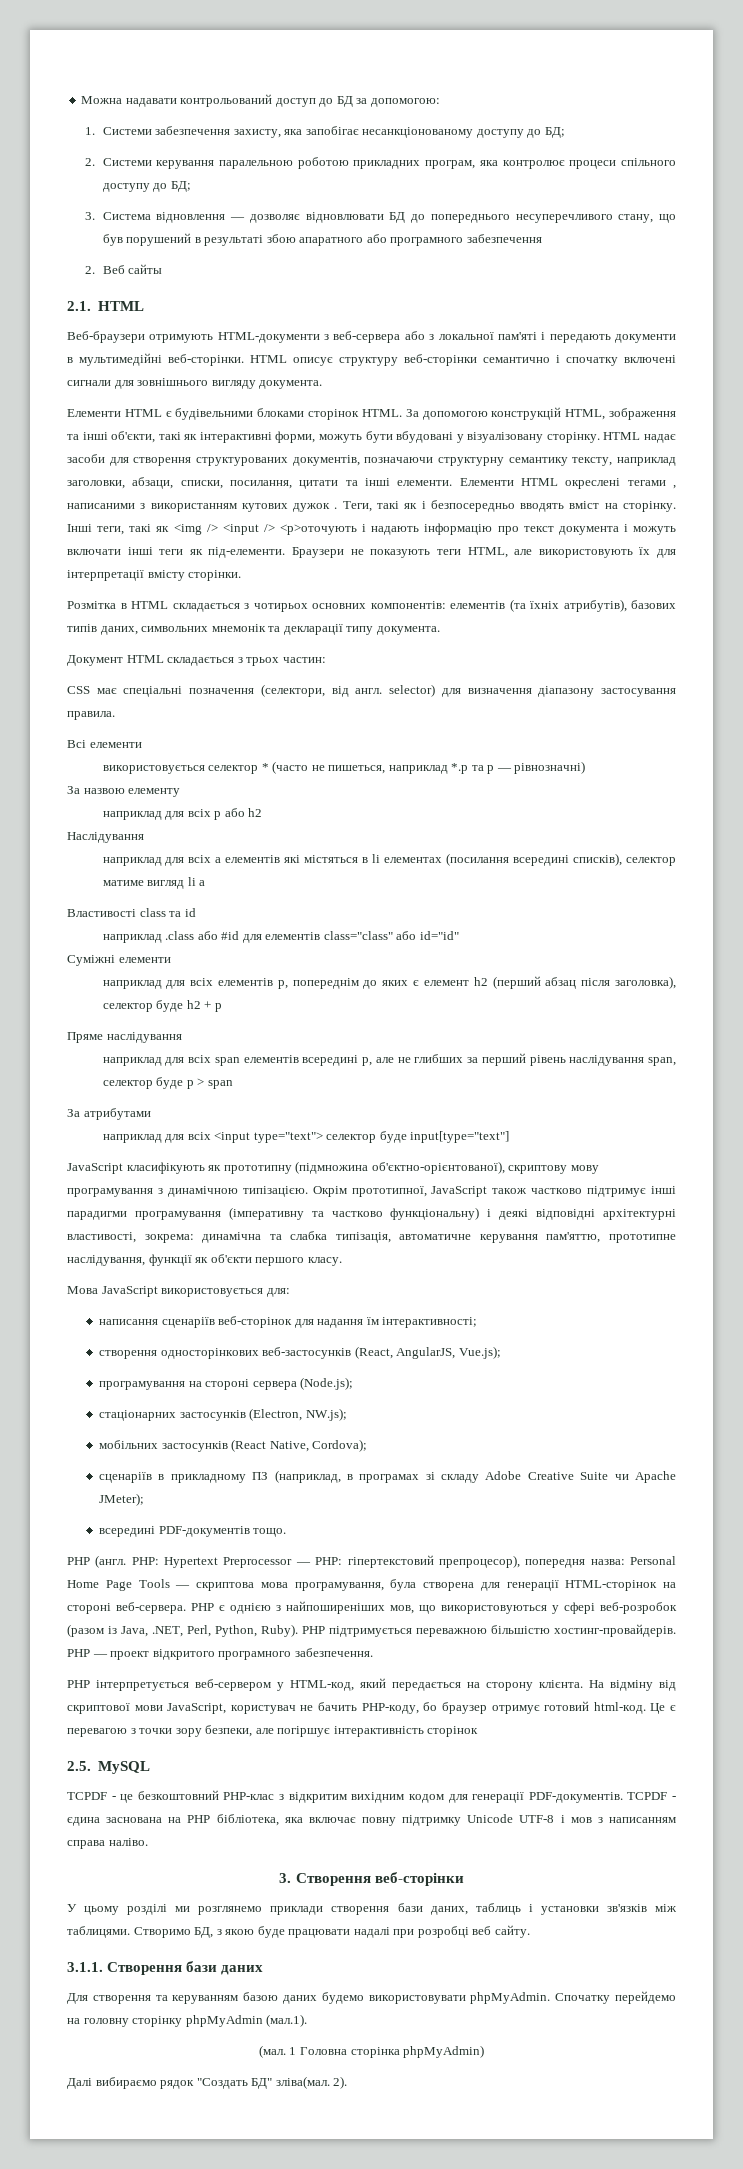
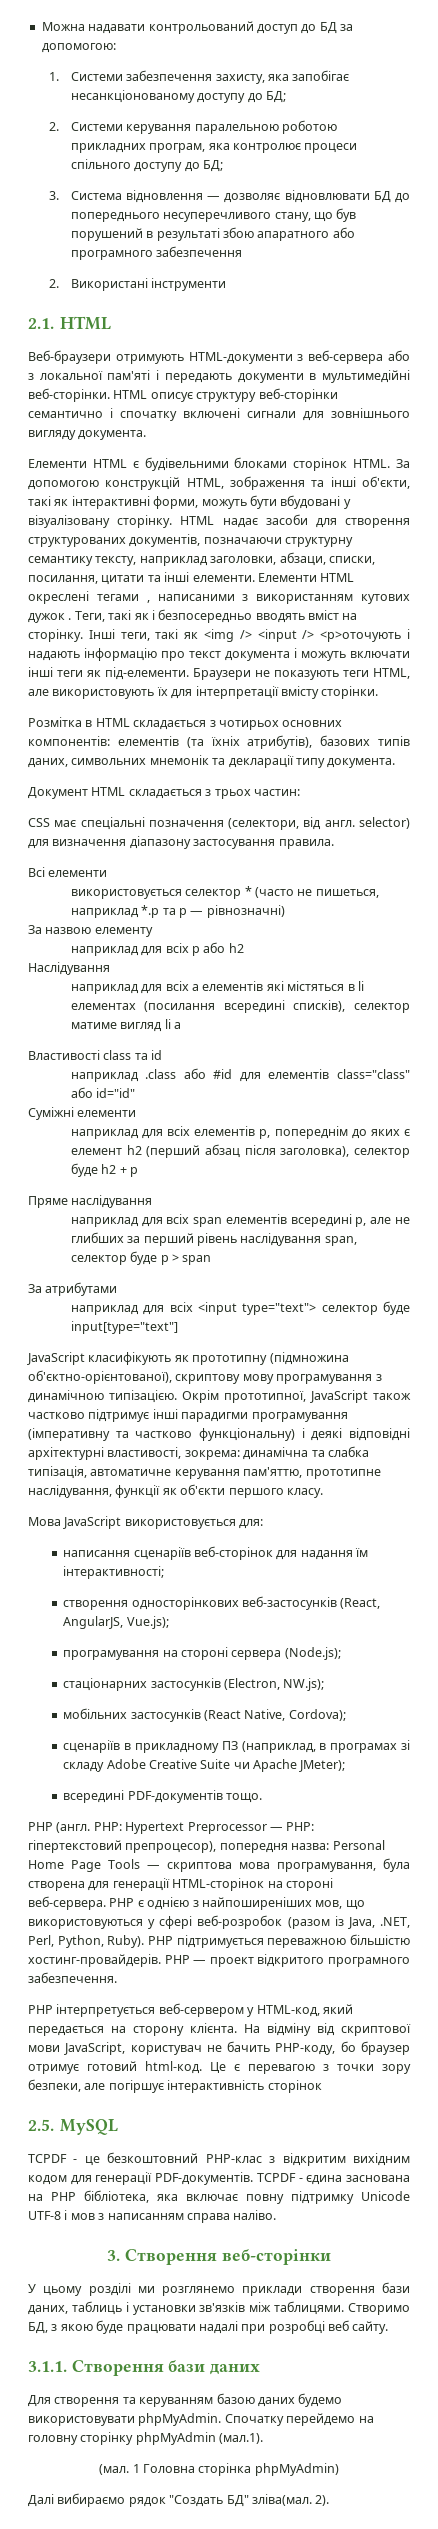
- 2. Веб сайты
+ 2. Використані інструменти

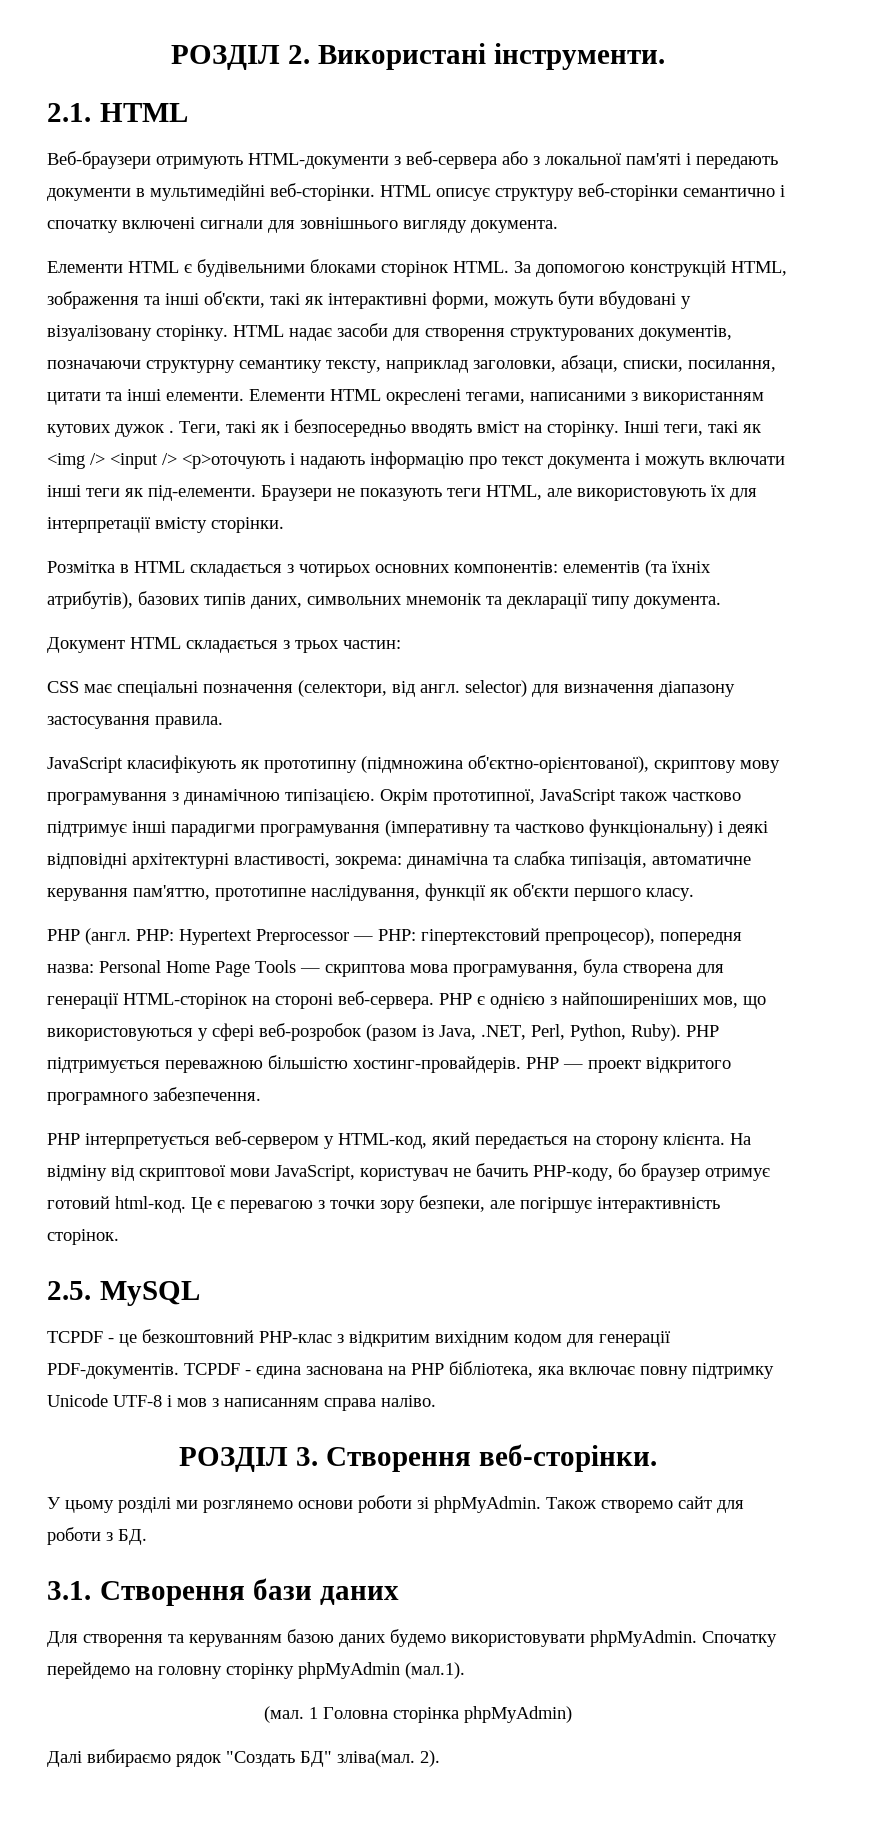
- Можна надавати контрольований доступ до БД за допомогою:
- 1. Системи забезпечення захисту, яка запобігає несанкціонованому доступу до БД;
- 2. Системи керування паралельною роботою прикладних програм, яка контролює процеси спільного доступу до БД;
- 3. Система відновлення — дозволяє відновлювати БД до попереднього несуперечливого стану, що був порушений в результаті збою апаратного або програмного забезпечення
- 2. Використані інструменти
+ РОЗДІЛ 2. Використані інструменти.
- Елементи HTML окреслені тегами , написаними з використанням кутових дужок .
+ Елементи HTML окреслені тегами, написаними з використанням кутових дужок .
- Всі елементи
- використовується селектор * (часто не пишеться, наприклад *.p та p — рівнозначні)
- За назвою елементу
- наприклад для всіх p або h2
- Наслідування
- наприклад для всіх a елементів які містяться в li елементах (посилання всередині списків), селектор матиме вигляд li a
- Властивості class та id
- наприклад .class або #id для елементів class="class" або id="id"
- Суміжні елементи
- наприклад для всіх елементів p, попереднім до яких є елемент h2 (перший абзац після заголовка), селектор буде h2 + p
- Пряме наслідування
- наприклад для всіх span елементів всередині p, але не глибших за перший рівень наслідування span, селектор буде p > span
- За атрибутами
- наприклад для всіх <input type="text"> селектор буде input[type="text"]
- Мова JavaScript використовується для:
- написання сценаріїв веб-сторінок для надання їм інтерактивності;
- створення односторінкових веб-застосунків (React, AngularJS, Vue.js);
- програмування на стороні сервера (Node.js);
- стаціонарних застосунків (Electron, NW.js);
- мобільних застосунків (React Native, Cordova);
- сценаріїв в прикладному ПЗ (наприклад, в програмах зі складу Adobe Creative Suite чи Apache JMeter);
- всередині PDF-документів тощо.
- Це є перевагою з точки зору безпеки, але погіршує інтерактивність сторінок
+ Це є перевагою з точки зору безпеки, але погіршує інтерактивність сторінок.
- 3. Створення веб-сторінки
+ РОЗДІЛ 3. Створення веб-сторінки.
- У цьому розділі ми розглянемо приклади створення бази даних, таблиць і установки зв'язків між таблицями. Створимо БД, з якою буде працювати надалі при розробці веб сайту.
- 3.1.1. Створення бази даних
+ У цьому розділі ми розглянемо основи роботи зі phpMyAdmin. Також створемо сайт для роботи з БД.
+ 3.1. Створення бази даних

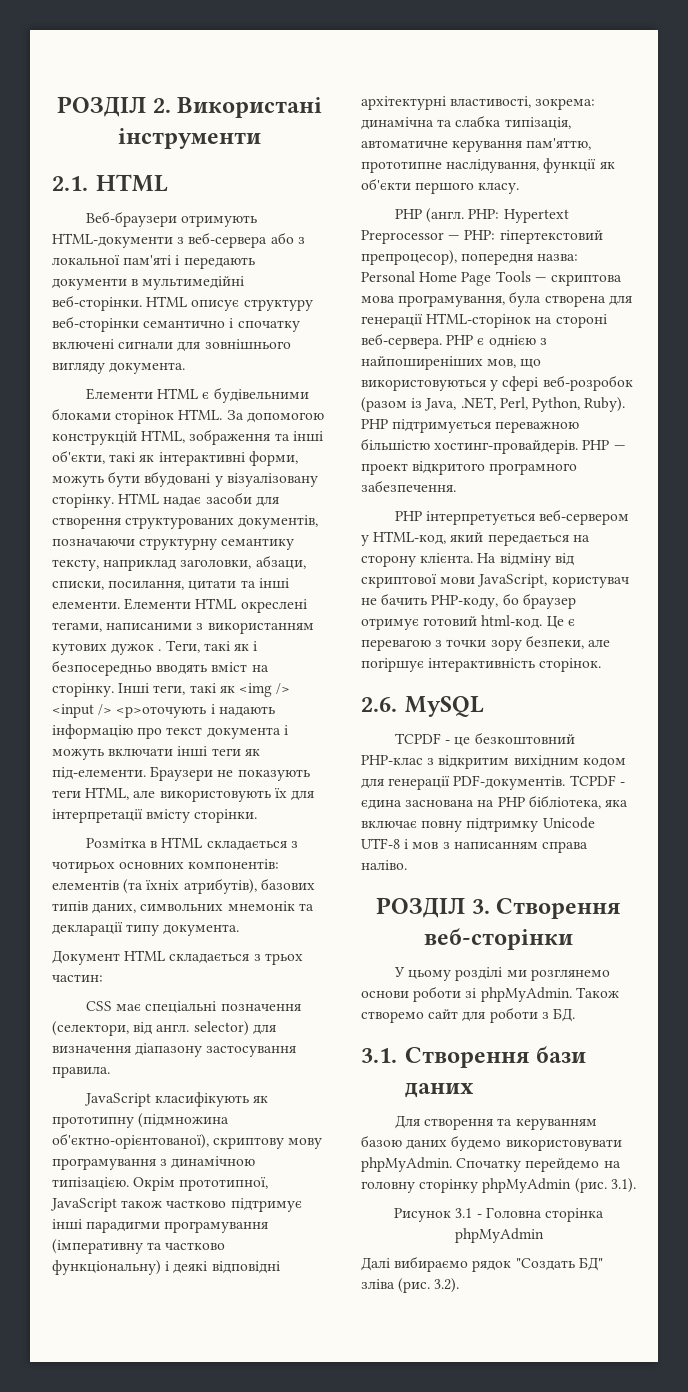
- РОЗДІЛ 2. Використані інструменти.
+ РОЗДІЛ 2. Використані інструменти
- 2.5. MySQL
+ 2.6. MySQL
- РОЗДІЛ 3. Створення веб-сторінки.
+ РОЗДІЛ 3. Створення веб-сторінки
- Спочатку перейдемо на головну сторінку phpMyAdmin (мал.1).
- (мал. 1 Головна сторінка phpMyAdmin)
+ Спочатку перейдемо на головну сторінку phpMyAdmin (рис. 3.1).
+ Рисунок 3.1 - Головна сторінка phpMyAdmin
- Далі вибираємо рядок "Создать БД" зліва(мал. 2).
+ Далі вибираємо рядок "Создать БД" зліва (рис. 3.2).

